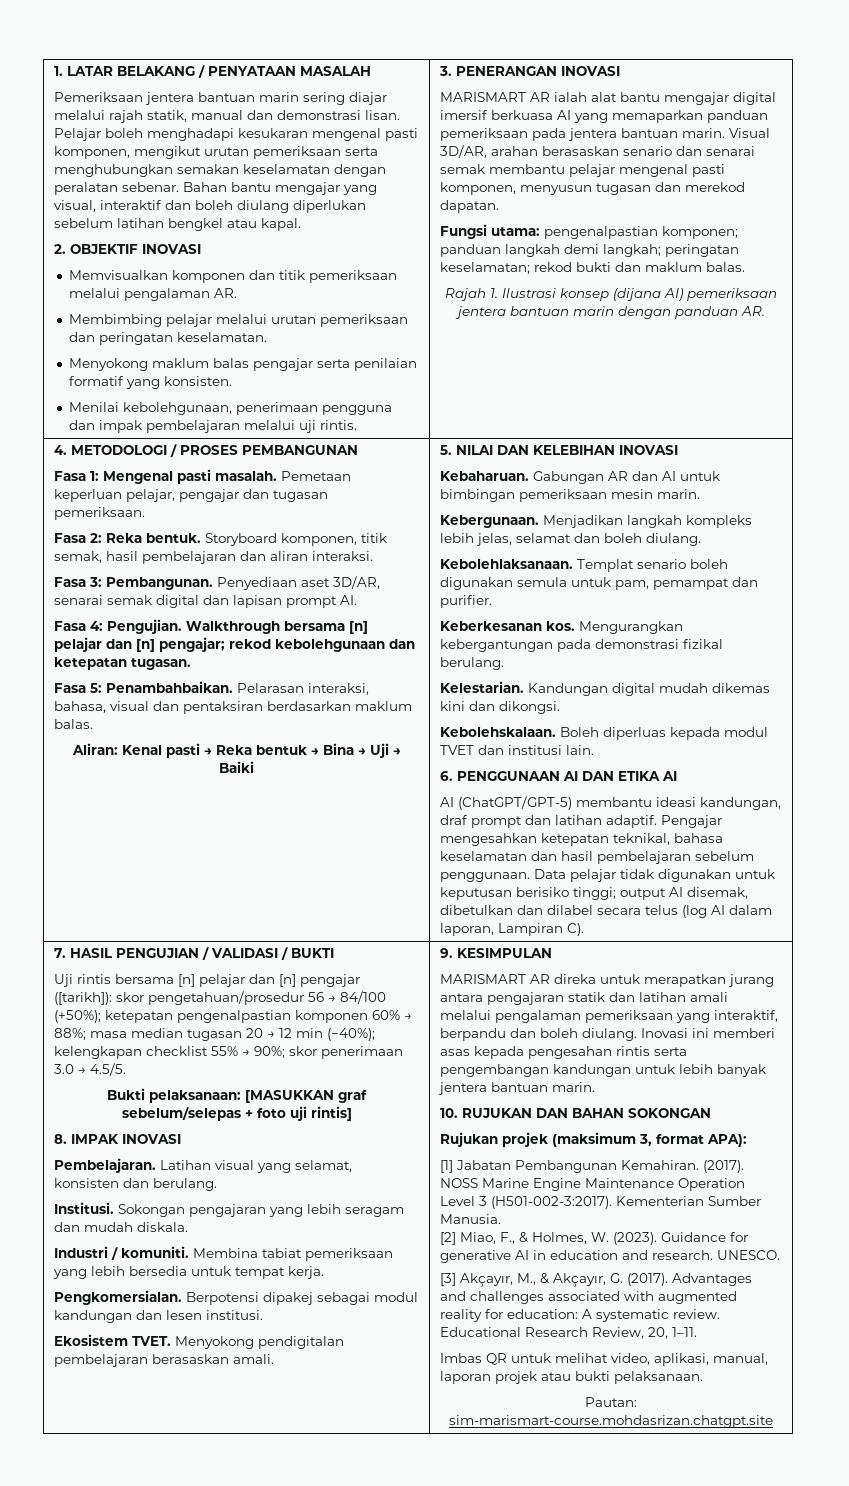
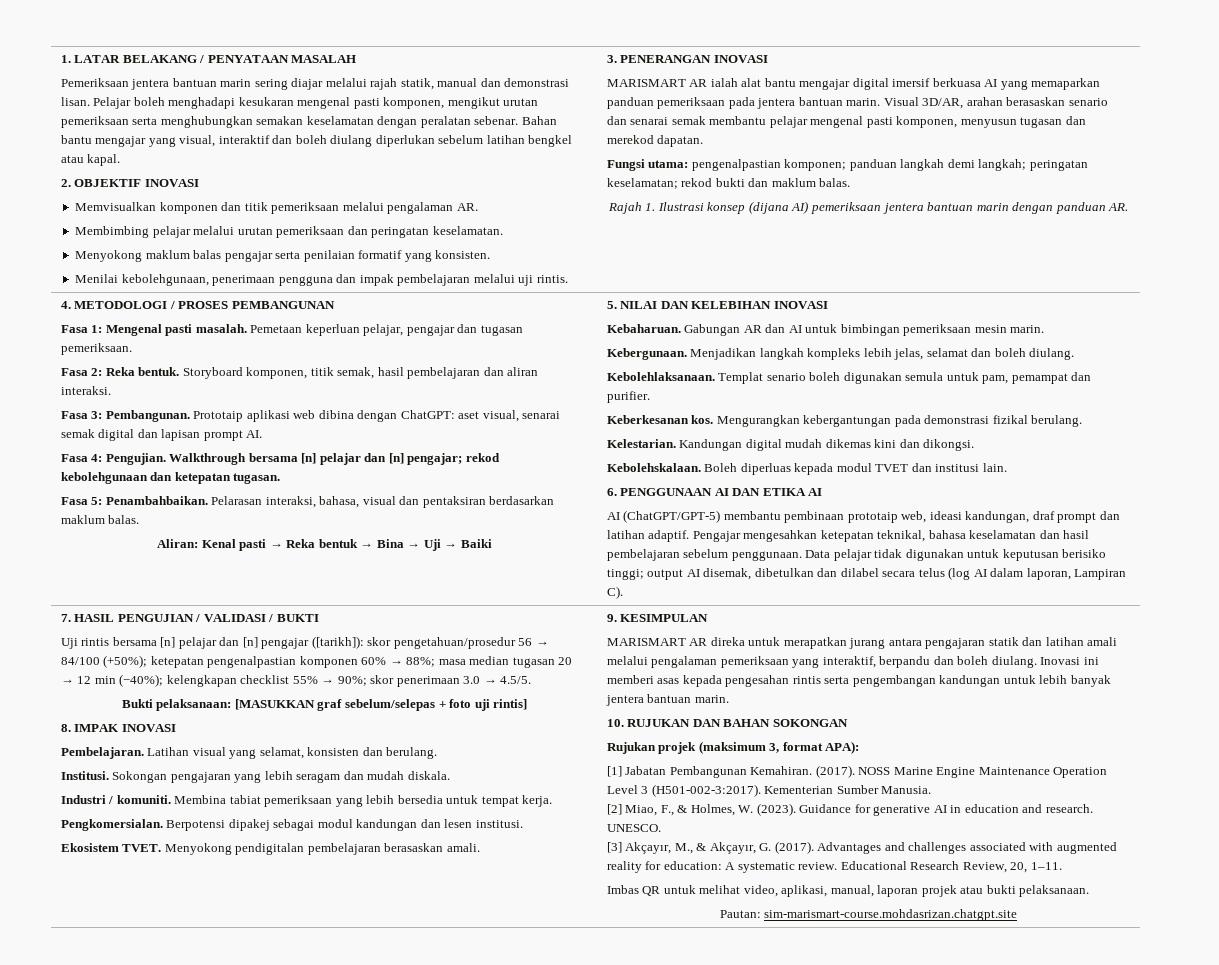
- Penyediaan aset 3D/AR, senarai semak digital dan lapisan prompt AI.
+ Prototaip aplikasi web dibina dengan ChatGPT: aset visual, senarai semak digital dan lapisan prompt AI.
- AI (ChatGPT/GPT-5) membantu ideasi kandungan, draf prompt dan latihan adaptif.
+ AI (ChatGPT/GPT-5) membantu pembinaan prototaip web, ideasi kandungan, draf prompt dan latihan adaptif.

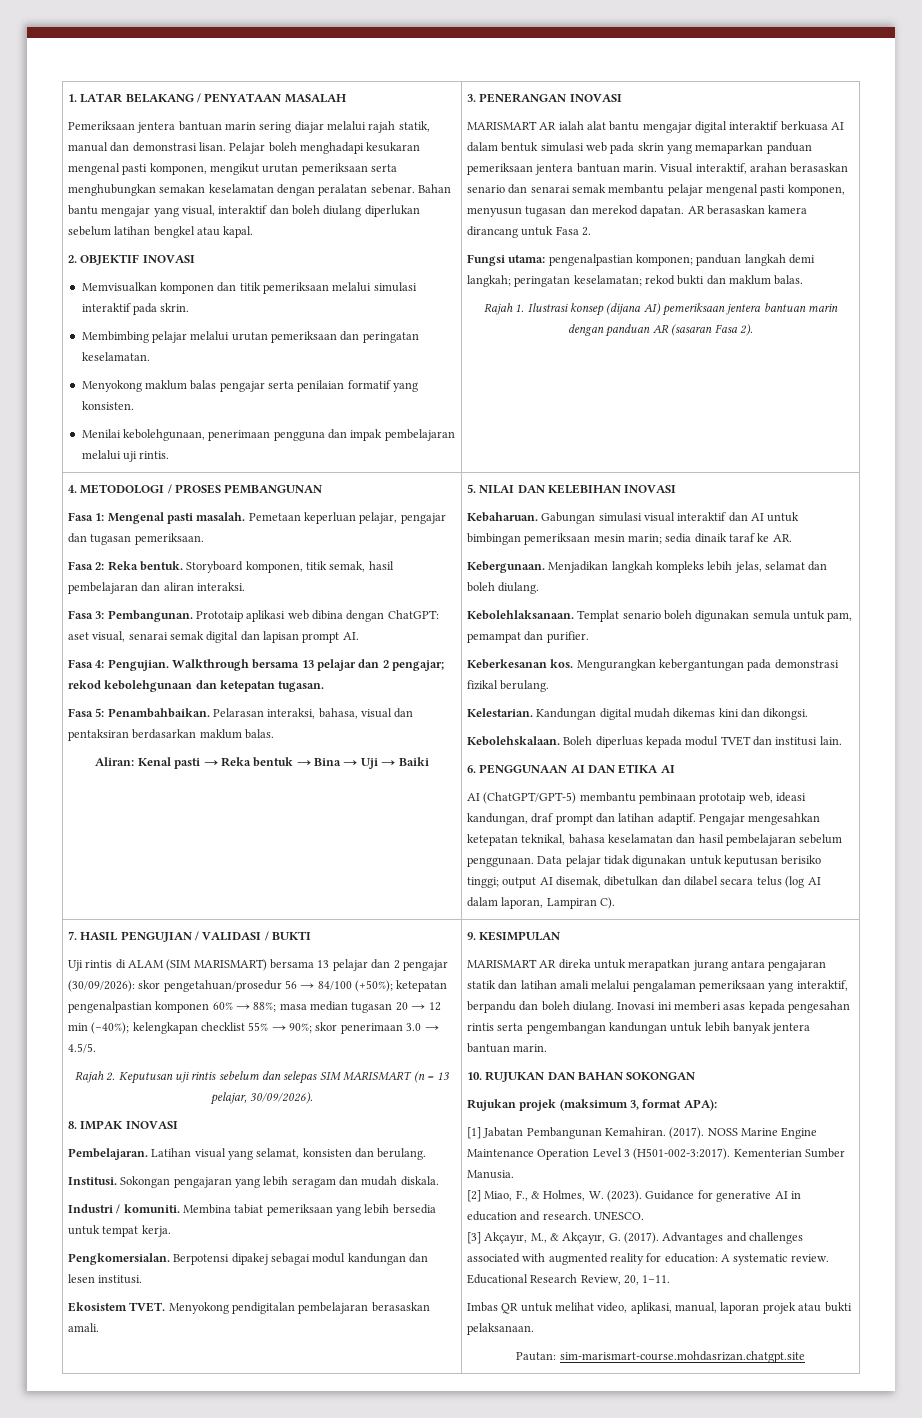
- Memvisualkan komponen dan titik pemeriksaan melalui pengalaman AR.
+ Memvisualkan komponen dan titik pemeriksaan melalui simulasi interaktif pada skrin.
- MARISMART AR ialah alat bantu mengajar digital imersif berkuasa AI yang memaparkan panduan pemeriksaan pada jentera bantuan marin.
+ MARISMART AR ialah alat bantu mengajar digital interaktif berkuasa AI dalam bentuk simulasi web pada skrin yang memaparkan panduan pemeriksaan jentera bantuan marin.
- Visual 3D/AR, arahan berasaskan senario dan senarai semak membantu pelajar mengenal pasti komponen, menyusun tugasan dan merekod dapatan.
+ Visual interaktif, arahan berasaskan senario dan senarai semak membantu pelajar mengenal pasti komponen, menyusun tugasan dan merekod dapatan. AR berasaskan kamera dirancang untuk Fasa 2.
- Rajah 1. Ilustrasi konsep (dijana AI) pemeriksaan jentera bantuan marin dengan panduan AR.
+ Rajah 1. Ilustrasi konsep (dijana AI) pemeriksaan jentera bantuan marin dengan panduan AR (sasaran Fasa 2).
- Walkthrough bersama [n] pelajar dan [n] pengajar; rekod kebolehgunaan dan ketepatan tugasan.
+ Walkthrough bersama 13 pelajar dan 2 pengajar; rekod kebolehgunaan dan ketepatan tugasan.
- Gabungan AR dan AI untuk bimbingan pemeriksaan mesin marin.
+ Gabungan simulasi visual interaktif dan AI untuk bimbingan pemeriksaan mesin marin; sedia dinaik taraf ke AR.
- Uji rintis bersama [n] pelajar dan [n] pengajar ([tarikh]): skor pengetahuan/prosedur 56 → 84/100 (+50%); ketepatan pengenalpastian komponen 60% → 88%; masa median tugasan 20 → 12 min (−40%); kelengkapan checklist 55% → 90%; skor penerimaan 3.0 → 4.5/5.
+ Uji rintis di ALAM (SIM MARISMART) bersama 13 pelajar dan 2 pengajar (30/09/2026): skor pengetahuan/prosedur 56 → 84/100 (+50%); ketepatan pengenalpastian komponen 60% → 88%; masa median tugasan 20 → 12 min (−40%); kelengkapan checklist 55% → 90%; skor penerimaan 3.0 → 4.5/5.
- Bukti pelaksanaan: [MASUKKAN graf sebelum/selepas + foto uji rintis]
+ Rajah 2. Keputusan uji rintis sebelum dan selepas SIM MARISMART (n = 13 pelajar, 30/09/2026).

